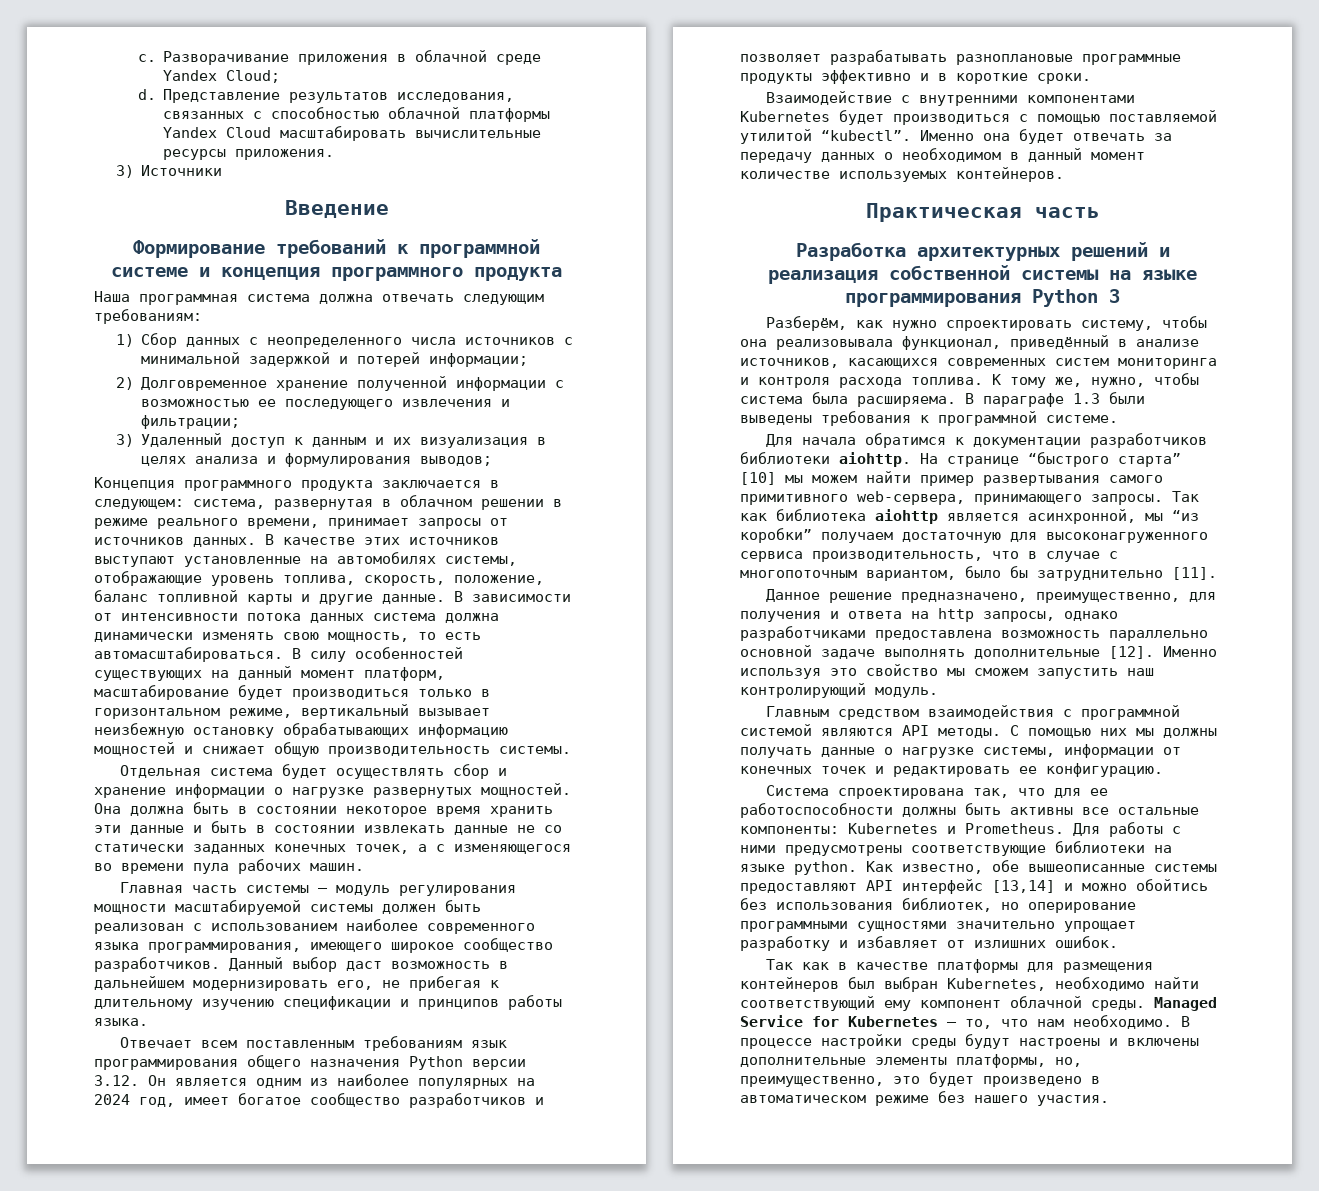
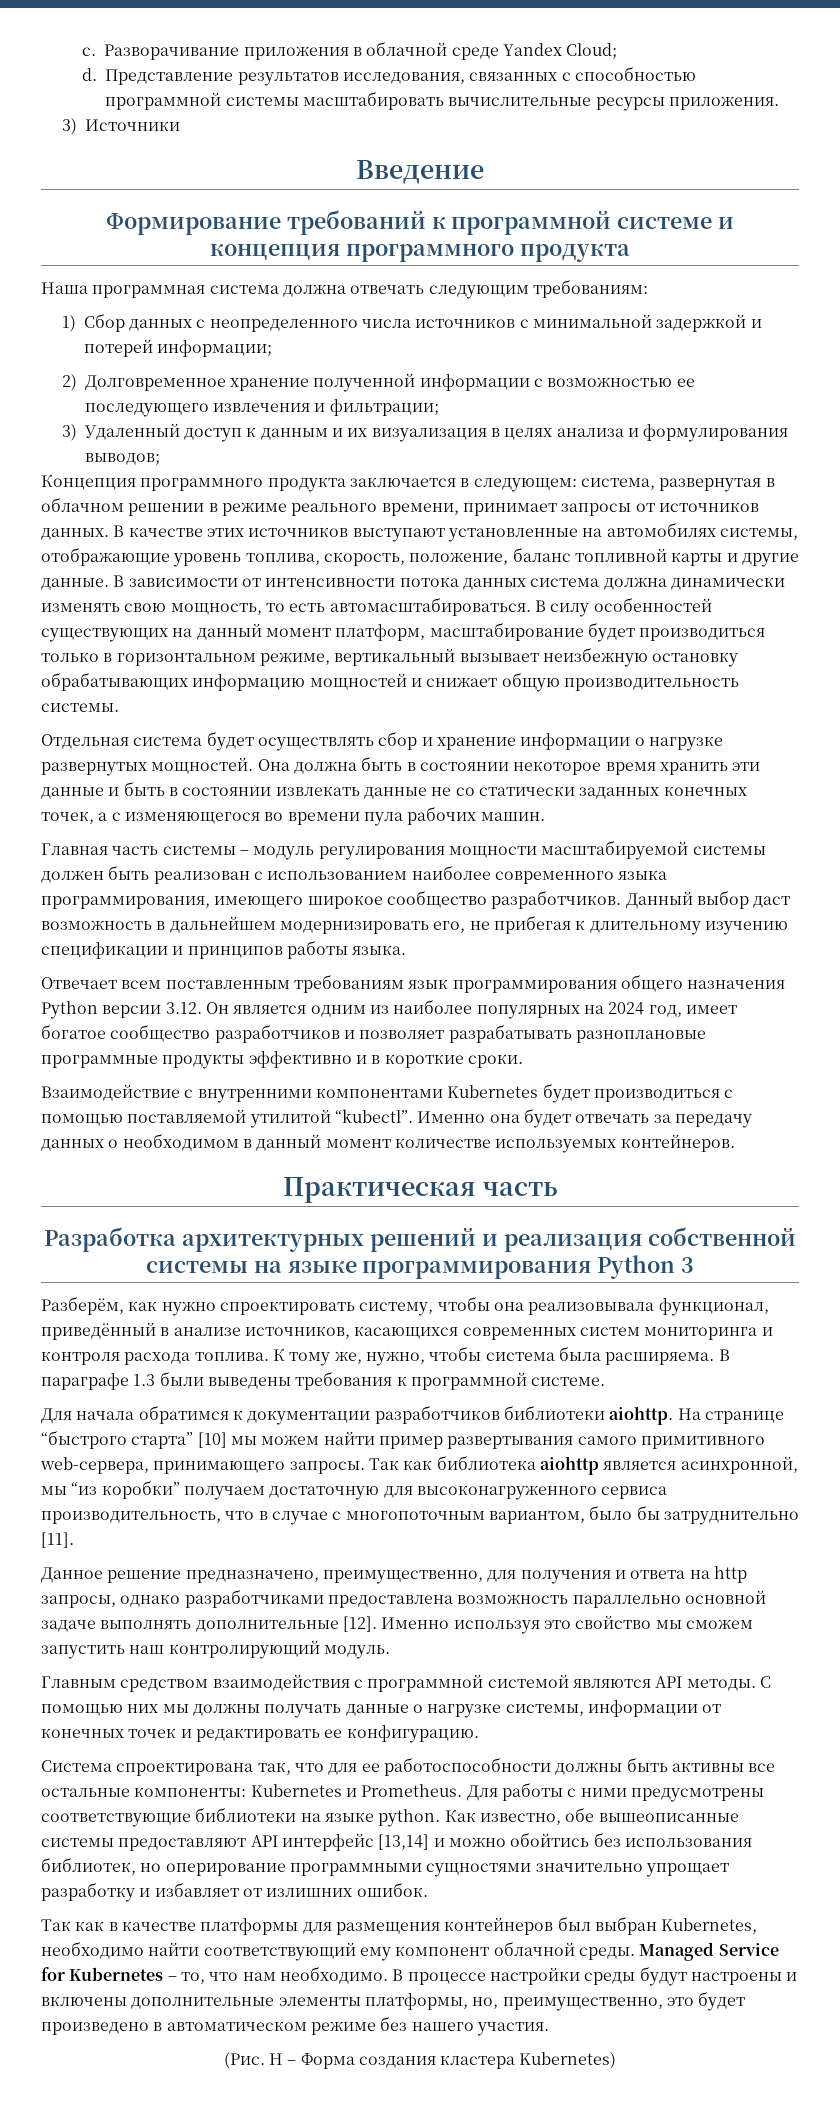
- Представление результатов исследования, связанных с способностью облачной платформы Yandex Cloud масштабировать вычислительные ресурсы приложения.
+ Представление результатов исследования, связанных с способностью программной системы масштабировать вычислительные ресурсы приложения.
+ (Рис. Н – Форма создания кластера Kubernetes)

